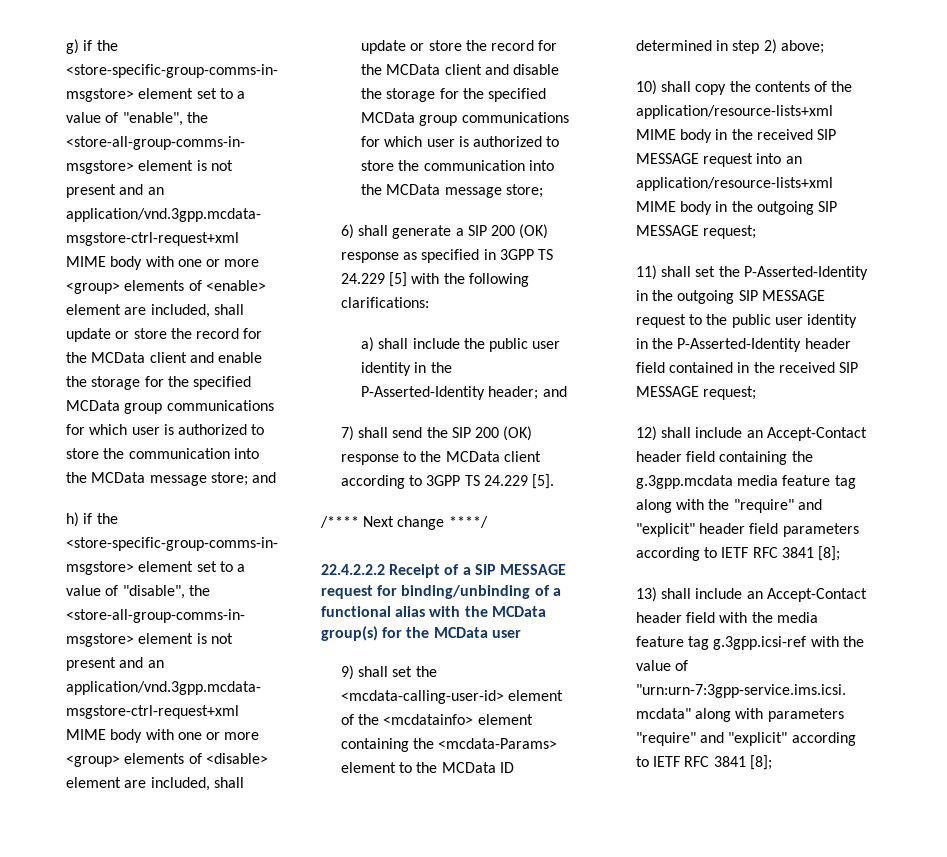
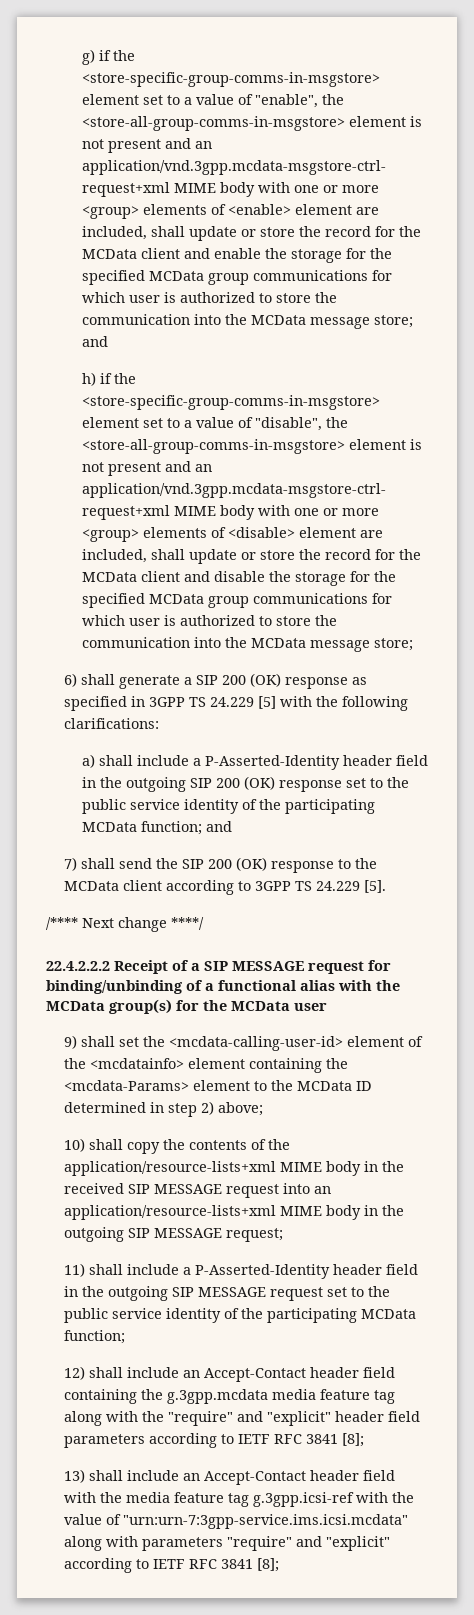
- a) shall include the public user identity in the P-Asserted-Identity header; and
+ a) shall include a P-Asserted-Identity header field in the outgoing SIP 200 (OK) response set to the public service identity of the participating MCData function; and
- 11) shall set the P-Asserted-Identity in the outgoing SIP MESSAGE request to the public user identity in the P-Asserted-Identity header field contained in the received SIP MESSAGE request;
+ 11) shall include a P-Asserted-Identity header field in the outgoing SIP MESSAGE request set to the public service identity of the participating MCData function;

